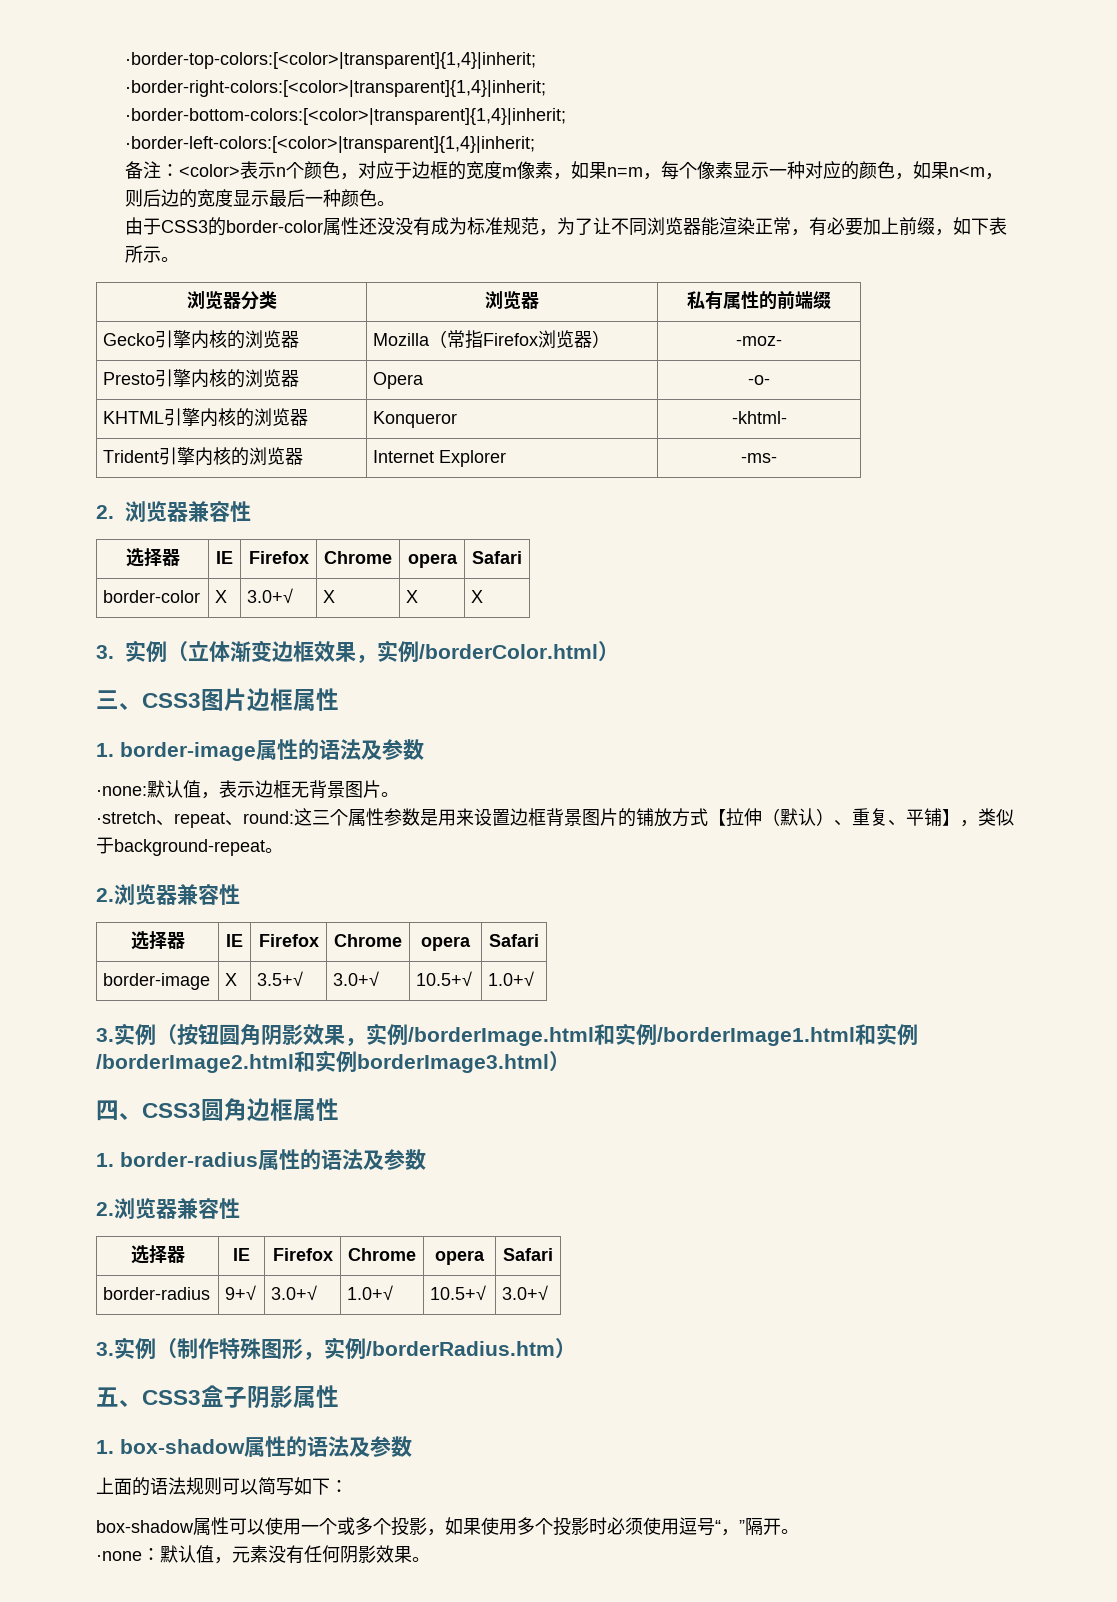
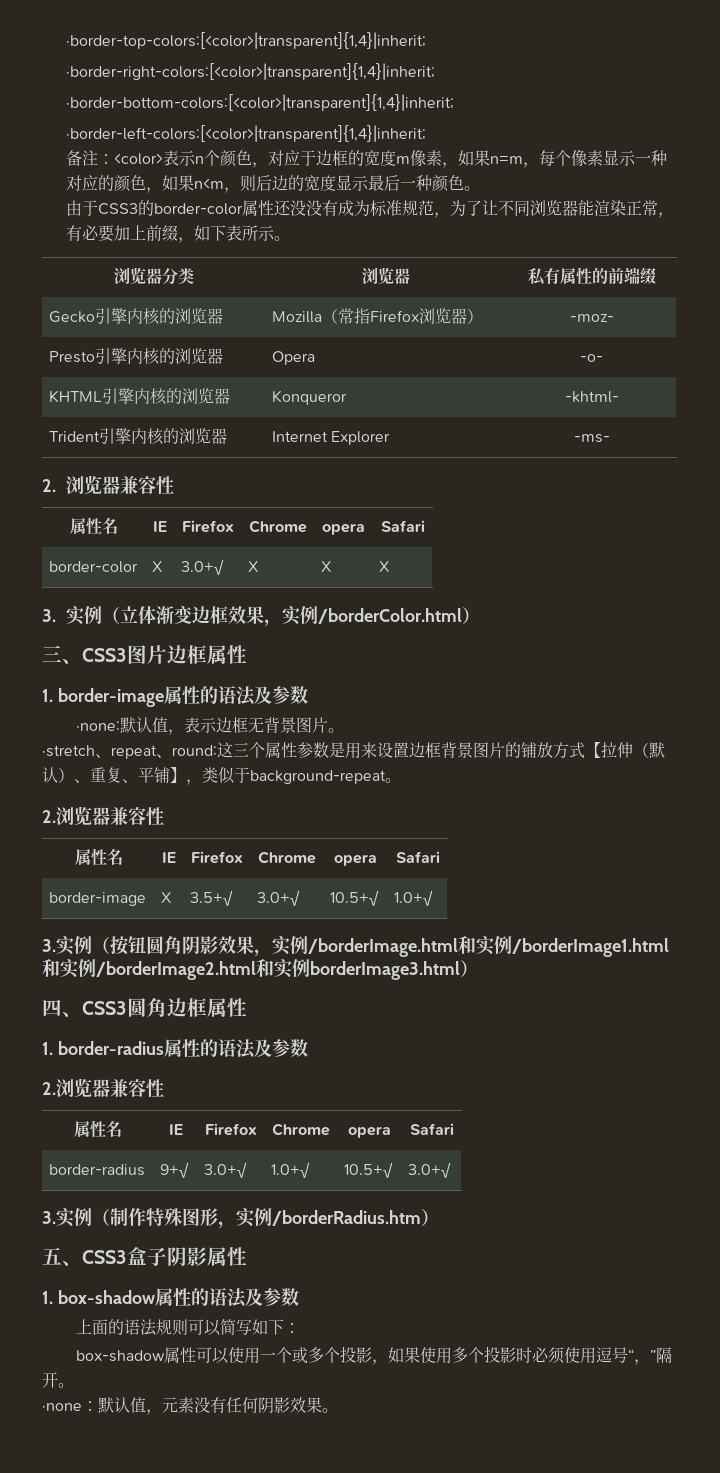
  Trident引擎内核的浏览器 | Internet Explorer | -ms-
  2.浏览器兼容性
- 选择器 | IE | Firefox | Chrome | opera | Safari
+ 属性名 | IE | Firefox | Chrome | opera | Safari
  ·stretch、repeat、round:这三个属性参数是用来设置边框背景图片的铺放方式【拉伸（默认）、重复、平铺】，类似于background-repeat。
  2.浏览器兼容性
- 选择器 | IE | Firefox | Chrome | opera | Safari
+ 属性名 | IE | Firefox | Chrome | opera | Safari
  1. border-radius属性的语法及参数
  2.浏览器兼容性
- 选择器 | IE | Firefox | Chrome | opera | Safari
+ 属性名 | IE | Firefox | Chrome | opera | Safari

